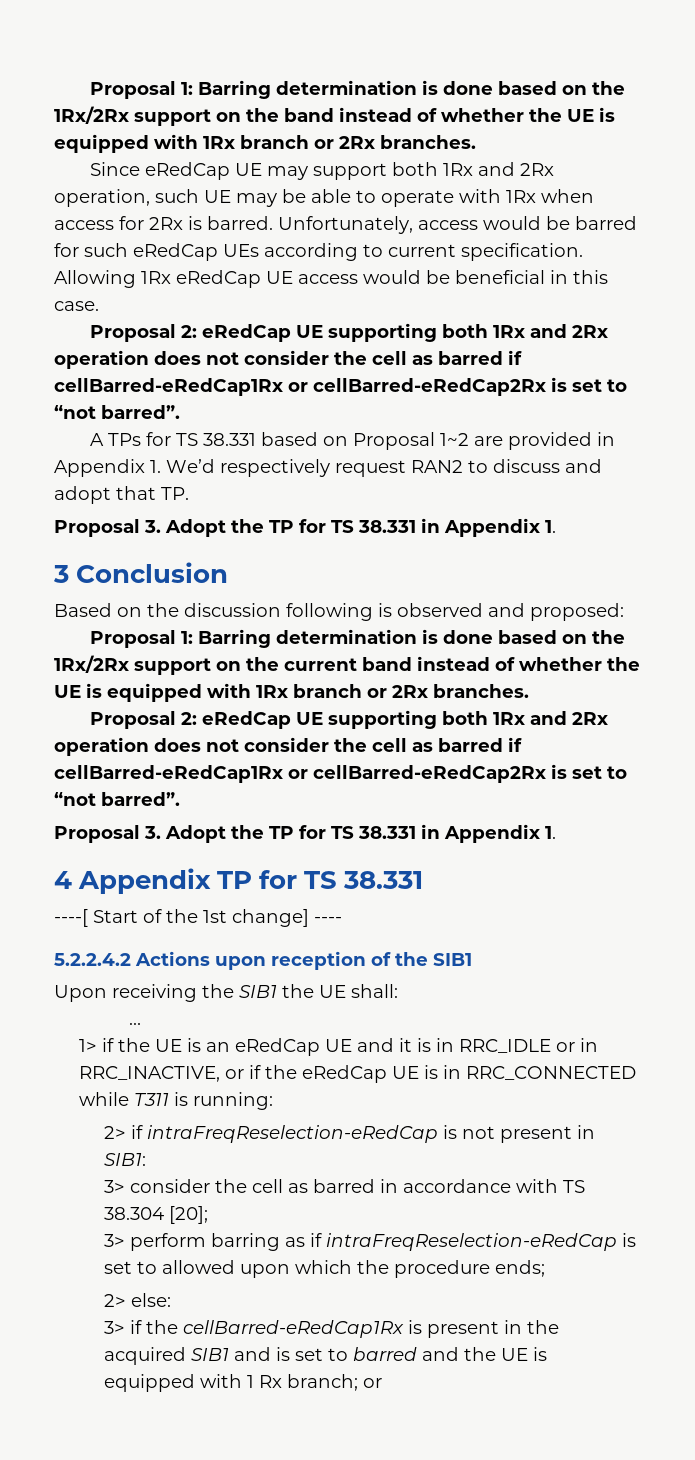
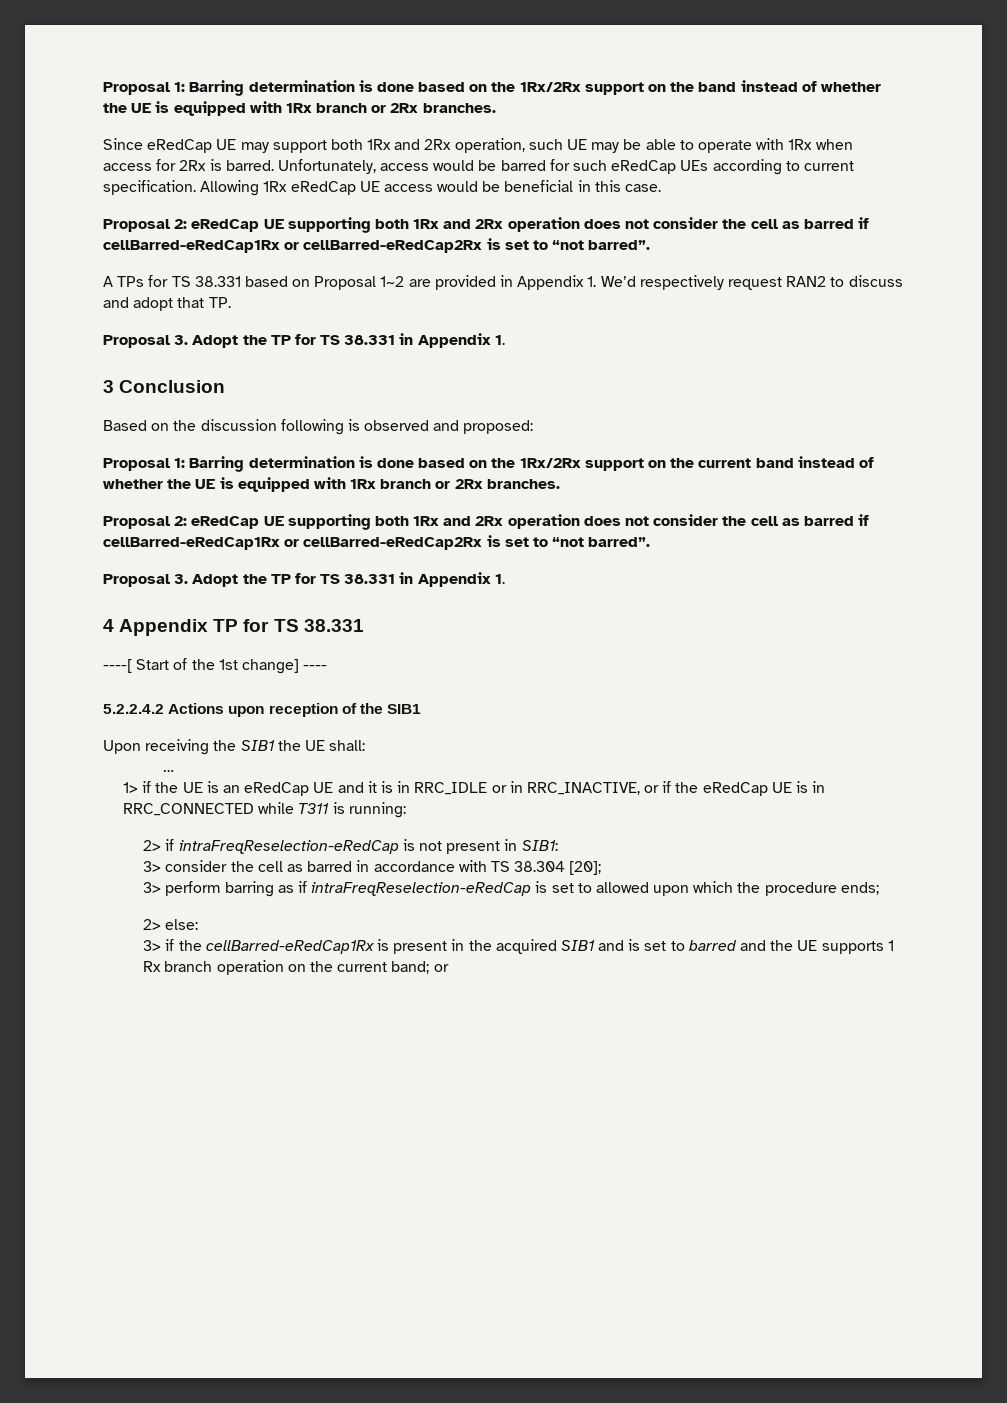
- 3> if the cellBarred-eRedCap1Rx is present in the acquired SIB1 and is set to barred and the UE is equipped with 1 Rx branch; or
+ 3> if the cellBarred-eRedCap1Rx is present in the acquired SIB1 and is set to barred and the UE supports 1 Rx branch operation on the current band; or

